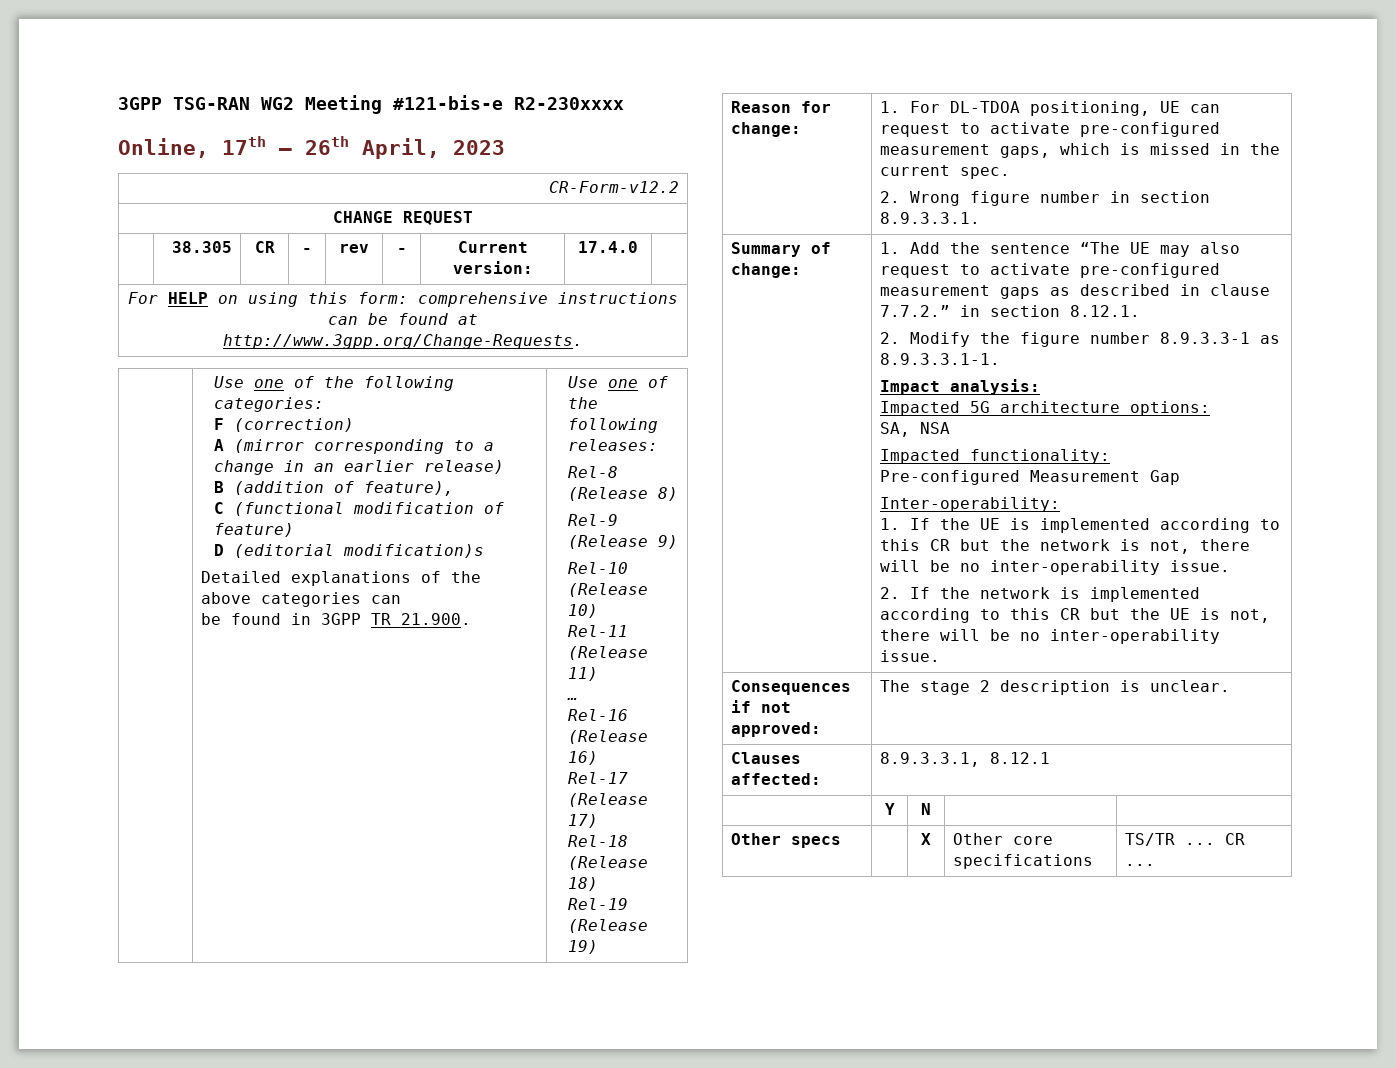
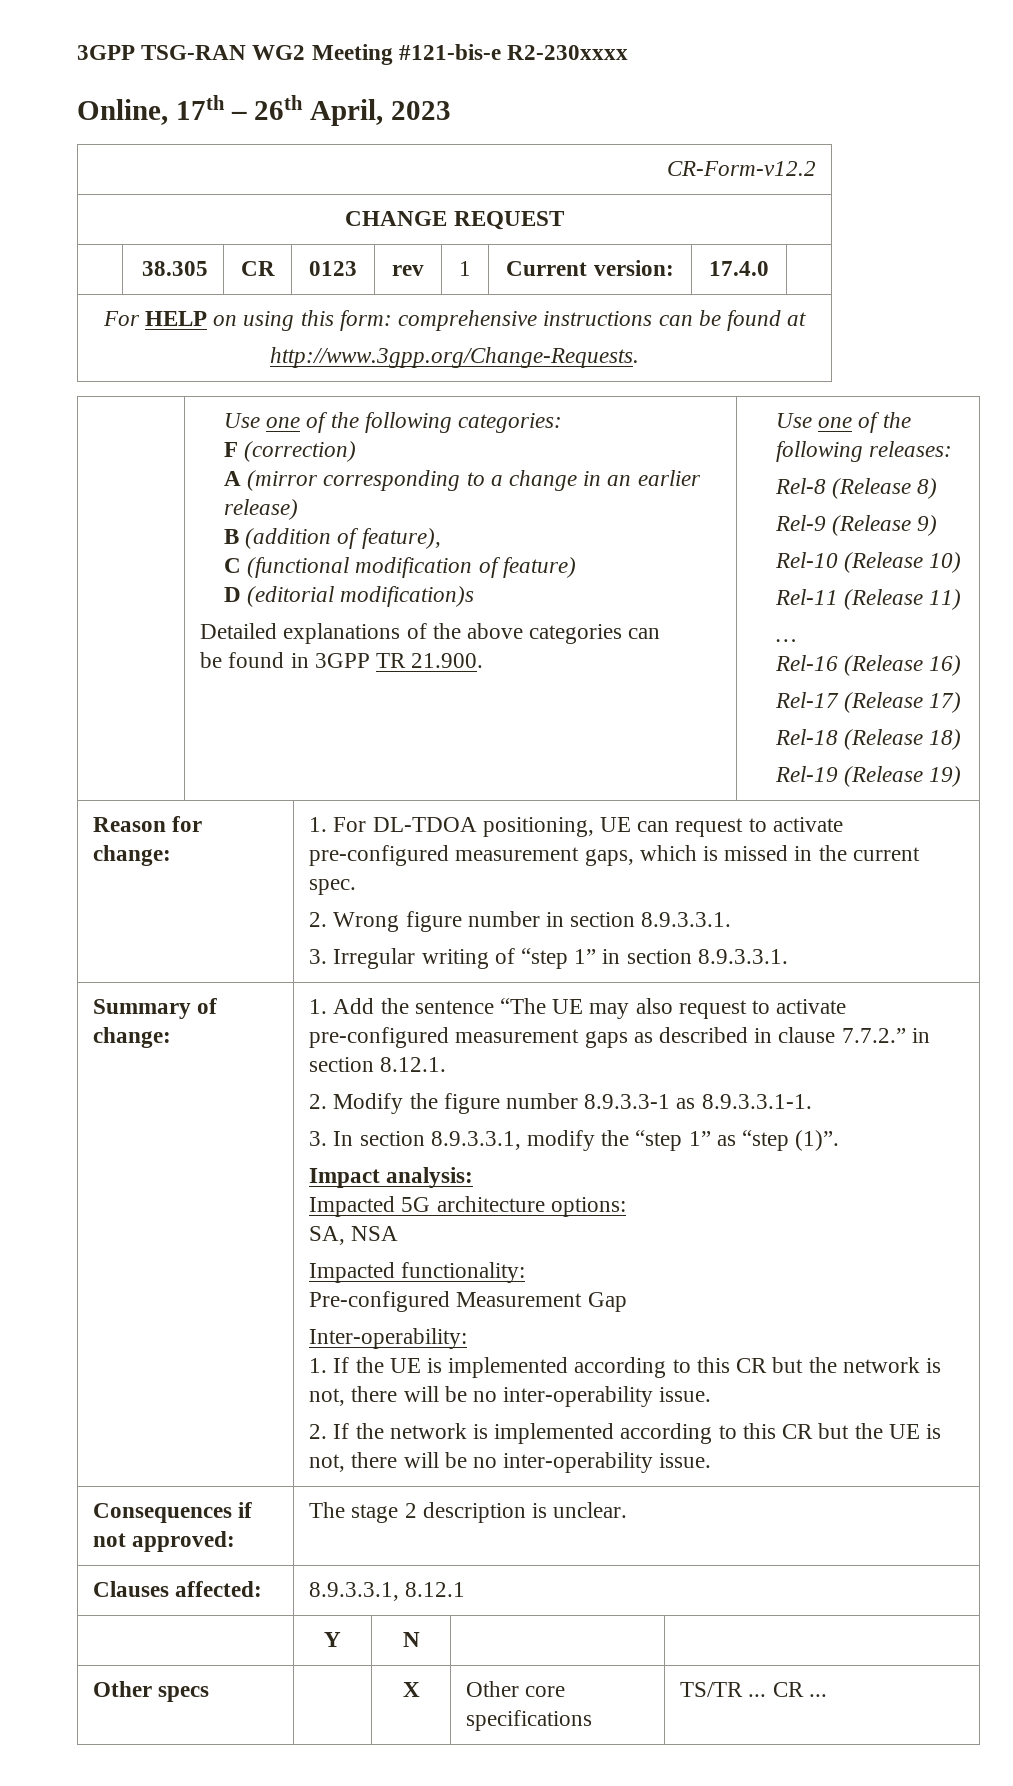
- | 38.305 | CR | - | rev | - | Current version: | 17.4.0 |
+ | 38.305 | CR | 0123 | rev | 1 | Current version: | 17.4.0 |
  Reason for change: | 1. For DL-TDOA positioning, UE can request to activate pre-configured measurement gaps, which is missed in the current spec.
  2. Wrong figure number in section 8.9.3.3.1.
+ 3. Irregular writing of “step 1” in section 8.9.3.3.1.
+ 3. In section 8.9.3.3.1, modify the “step 1” as “step (1)”.

